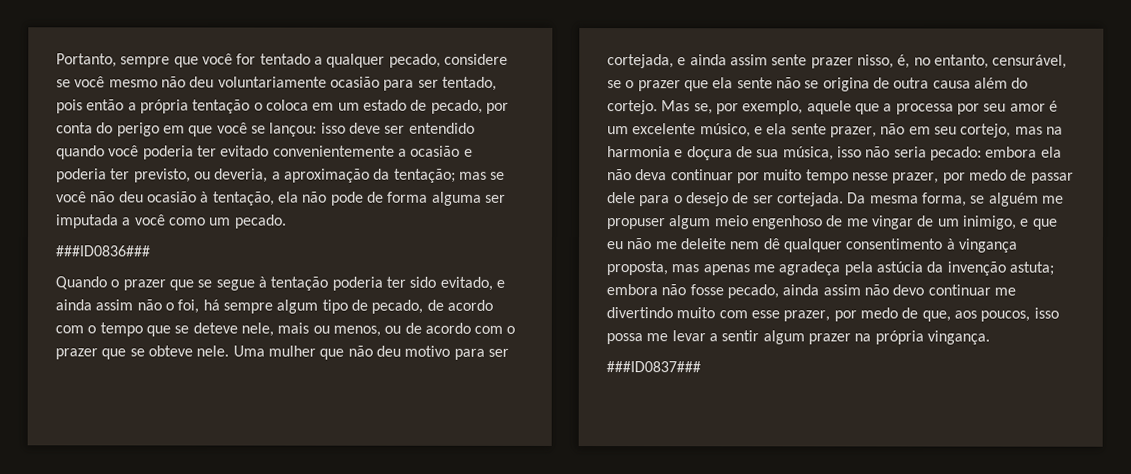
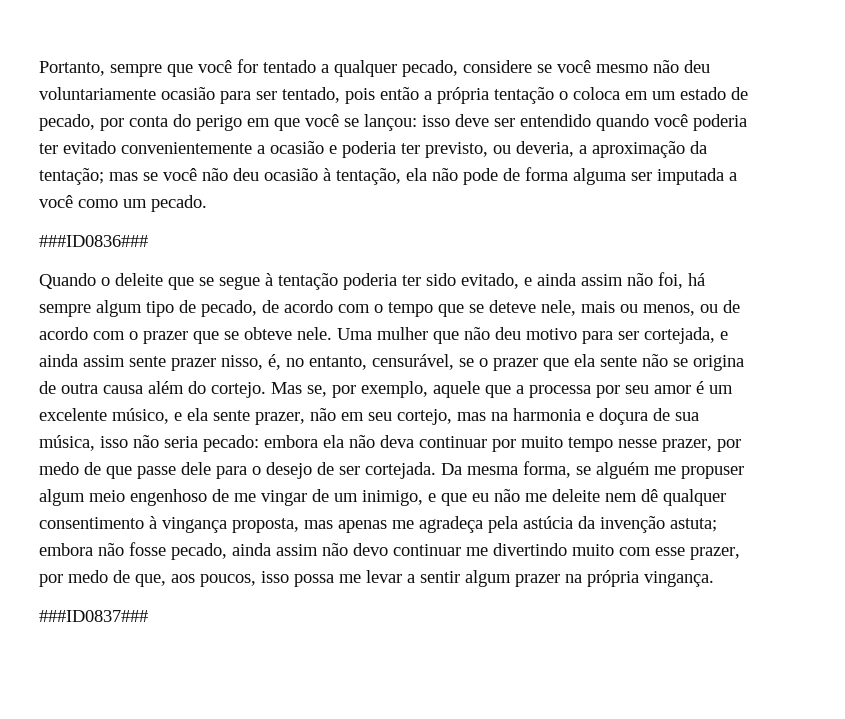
- Quando o prazer que se segue à tentação poderia ter sido evitado, e ainda assim não o foi, há sempre algum tipo de pecado, de acordo com o tempo que se deteve nele, mais ou menos, ou de acordo com o prazer que se obteve nele.
+ Quando o deleite que se segue à tentação poderia ter sido evitado, e ainda assim não foi, há sempre algum tipo de pecado, de acordo com o tempo que se deteve nele, mais ou menos, ou de acordo com o prazer que se obteve nele.
- Mas se, por exemplo, aquele que a processa por seu amor é um excelente músico, e ela sente prazer, não em seu cortejo, mas na harmonia e doçura de sua música, isso não seria pecado: embora ela não deva continuar por muito tempo nesse prazer, por medo de passar dele para o desejo de ser cortejada.
+ Mas se, por exemplo, aquele que a processa por seu amor é um excelente músico, e ela sente prazer, não em seu cortejo, mas na harmonia e doçura de sua música, isso não seria pecado: embora ela não deva continuar por muito tempo nesse prazer, por medo de que passe dele para o desejo de ser cortejada.

